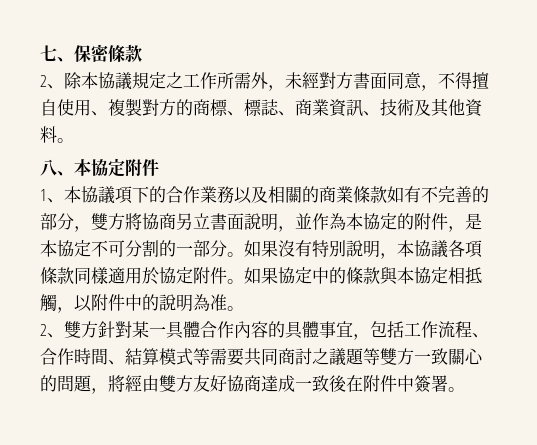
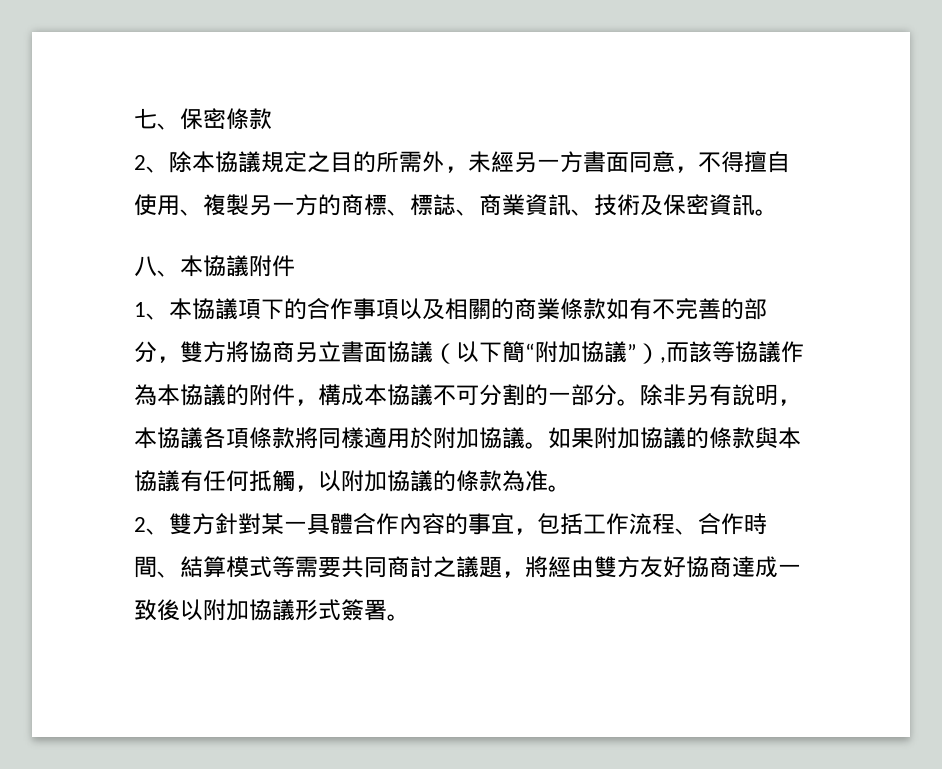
- 2、除本協議規定之工作所需外，未經對方書面同意，不得擅自使用、複製對方的商標、標誌、商業資訊、技術及其他資料。
+ 2、除本協議規定之目的所需外，未經另一方書面同意，不得擅自使用、複製另一方的商標、標誌、商業資訊、技術及保密資訊。
- 八、本協定附件
+ 八、本協議附件
- 1、本協議項下的合作業務以及相關的商業條款如有不完善的部分，雙方將協商另立書面說明，並作為本協定的附件，是本協定不可分割的一部分。
+ 1、本協議項下的合作事項以及相關的商業條款如有不完善的部分，雙方將協商另立書面協議（以下簡“附加協議”）,而該等協議作為本協議的附件，構成本協議不可分割的一部分。
- 如果沒有特別說明，本協議各項條款同樣適用於協定附件。如果協定中的條款與本協定相抵觸，以附件中的說明為准。
+ 除非另有說明，本協議各項條款將同樣適用於附加協議。如果附加協議的條款與本協議有任何抵觸，以附加協議的條款為准。
- 2、雙方針對某一具體合作內容的具體事宜，包括工作流程、合作時間、結算模式等需要共同商討之議題等雙方一致關心的問題，將經由雙方友好協商達成一致後在附件中簽署。
+ 2、雙方針對某一具體合作內容的事宜，包括工作流程、合作時間、結算模式等需要共同商討之議題，將經由雙方友好協商達成一致後以附加協議形式簽署。

